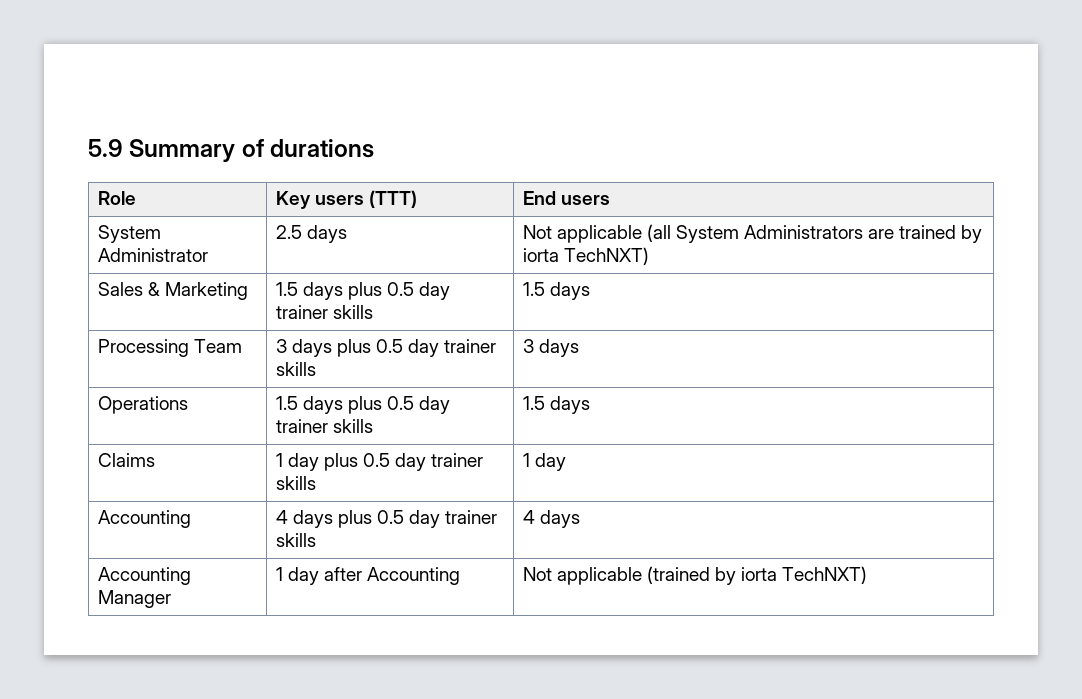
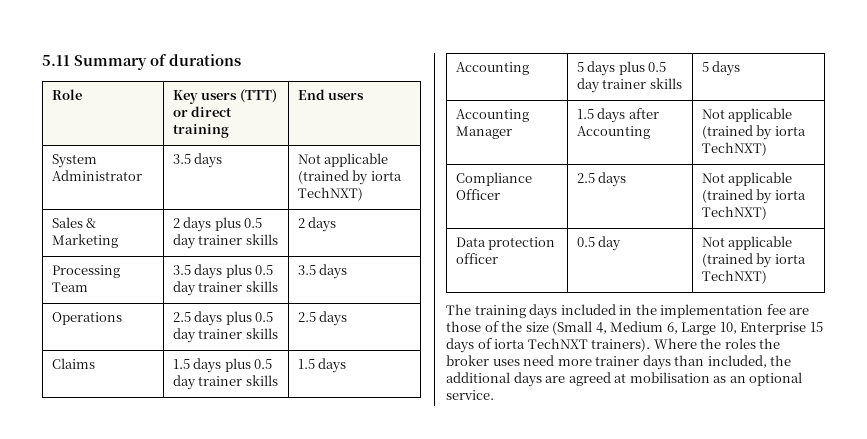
- 5.9 Summary of durations
+ 5.11 Summary of durations
- Role | Key users (TTT) | End users
+ Role | Key users (TTT) or direct training | End users
- System Administrator | 2.5 days | Not applicable (all System Administrators are trained by iorta TechNXT)
+ System Administrator | 3.5 days | Not applicable (trained by iorta TechNXT)
- Sales & Marketing | 1.5 days plus 0.5 day trainer skills | 1.5 days
- Processing Team | 3 days plus 0.5 day trainer skills | 3 days
- Operations | 1.5 days plus 0.5 day trainer skills | 1.5 days
- Claims | 1 day plus 0.5 day trainer skills | 1 day
- Accounting | 4 days plus 0.5 day trainer skills | 4 days
+ Sales & Marketing | 2 days plus 0.5 day trainer skills | 2 days
+ Processing Team | 3.5 days plus 0.5 day trainer skills | 3.5 days
+ Operations | 2.5 days plus 0.5 day trainer skills | 2.5 days
+ Claims | 1.5 days plus 0.5 day trainer skills | 1.5 days
+ Accounting | 5 days plus 0.5 day trainer skills | 5 days
- Accounting Manager | 1 day after Accounting | Not applicable (trained by iorta TechNXT)
+ Accounting Manager | 1.5 days after Accounting | Not applicable (trained by iorta TechNXT)
+ Compliance Officer | 2.5 days | Not applicable (trained by iorta TechNXT)
+ Data protection officer | 0.5 day | Not applicable (trained by iorta TechNXT)
+ The training days included in the implementation fee are those of the size (Small 4, Medium 6, Large 10, Enterprise 15 days of iorta TechNXT trainers). Where the roles the broker uses need more trainer days than included, the additional days are agreed at mobilisation as an optional service.

